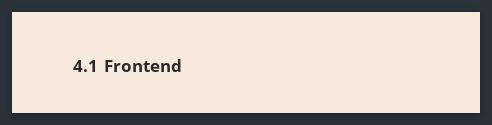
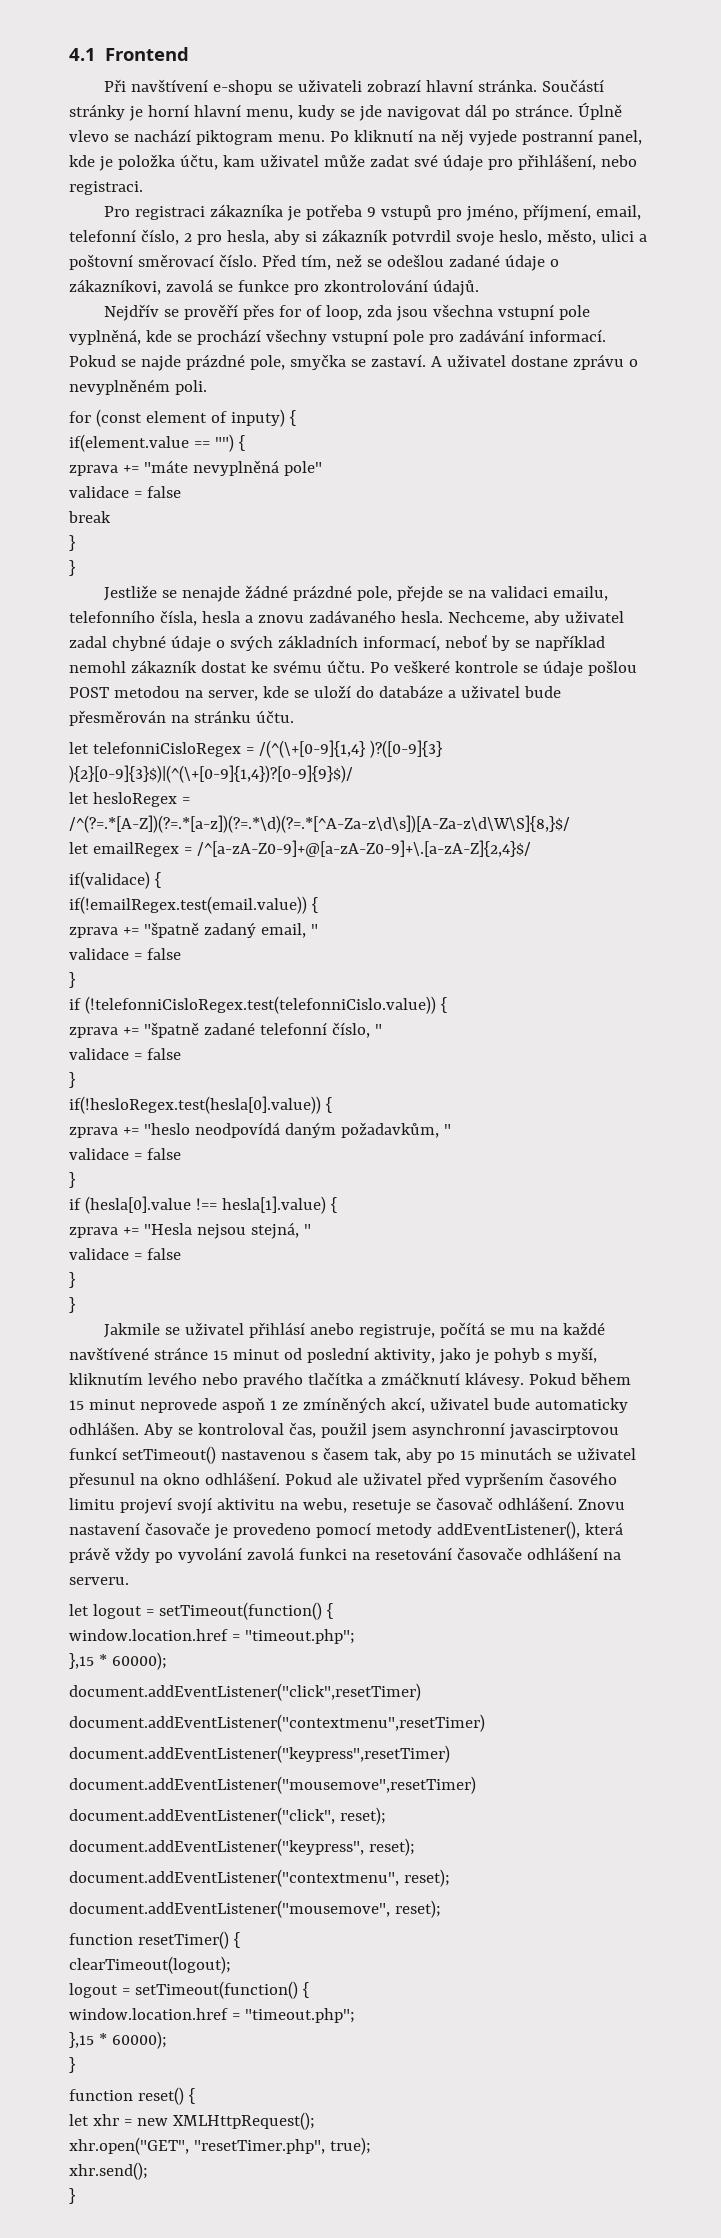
+ Při navštívení e-shopu se uživateli zobrazí hlavní stránka. Součástí stránky je horní hlavní menu, kudy se jde navigovat dál po stránce. Úplně vlevo se nachází piktogram menu. Po kliknutí na něj vyjede postranní panel, kde je položka účtu, kam uživatel může zadat své údaje pro přihlášení, nebo registraci.
+ Pro registraci zákazníka je potřeba 9 vstupů pro jméno, příjmení, email, telefonní číslo, 2 pro hesla, aby si zákazník potvrdil svoje heslo, město, ulici a poštovní směrovací číslo. Před tím, než se odešlou zadané údaje o zákazníkovi, zavolá se funkce pro zkontrolování údajů.
+ Nejdřív se prověří přes for of loop, zda jsou všechna vstupní pole vyplněná, kde se prochází všechny vstupní pole pro zadávání informací. Pokud se najde prázdné pole, smyčka se zastaví. A uživatel dostane zprávu o nevyplněném poli.
+ for (const element of inputy) {
+ if(element.value == "") {
+ zprava += "máte nevyplněná pole"
+ validace = false
+ break
+ }
+ }
+ Jestliže se nenajde žádné prázdné pole, přejde se na validaci emailu, telefonního čísla, hesla a znovu zadávaného hesla. Nechceme, aby uživatel zadal chybné údaje o svých základních informací, neboť by se například nemohl zákazník dostat ke svému účtu. Po veškeré kontrole se údaje pošlou POST metodou na server, kde se uloží do databáze a uživatel bude přesměrován na stránku účtu.
+ let telefonniCisloRegex = /(^(\+[0-9]{1,4} )?([0-9]{3} ){2}[0-9]{3}$)|(^(\+[0-9]{1,4})?[0-9]{9}$)/
+ let hesloRegex = /^(?=.*[A-Z])(?=.*[a-z])(?=.*\d)(?=.*[^A-Za-z\d\s])[A-Za-z\d\W\S]{8,}$/
+ let emailRegex = /^[a-zA-Z0-9]+@[a-zA-Z0-9]+\.[a-zA-Z]{2,4}$/
+ if(validace) {
+ if(!emailRegex.test(email.value)) {
+ zprava += "špatně zadaný email, "
+ validace = false
+ }
+ if (!telefonniCisloRegex.test(telefonniCislo.value)) {
+ zprava += "špatně zadané telefonní číslo, "
+ validace = false
+ }
+ if(!hesloRegex.test(hesla[0].value)) {
+ zprava += "heslo neodpovídá daným požadavkům, "
+ validace = false
+ }
+ if (hesla[0].value !== hesla[1].value) {
+ zprava += "Hesla nejsou stejná, "
+ validace = false
+ }
+ }
+ Jakmile se uživatel přihlásí anebo registruje, počítá se mu na každé navštívené stránce 15 minut od poslední aktivity, jako je pohyb s myší, kliknutím levého nebo pravého tlačítka a zmáčknutí klávesy. Pokud během 15 minut neprovede aspoň 1 ze zmíněných akcí, uživatel bude automaticky odhlášen. Aby se kontroloval čas, použil jsem asynchronní javascirptovou funkcí setTimeout() nastavenou s časem tak, aby po 15 minutách se uživatel přesunul na okno odhlášení. Pokud ale uživatel před vypršením časového limitu projeví svojí aktivitu na webu, resetuje se časovač odhlášení. Znovu nastavení časovače je provedeno pomocí metody addEventListener(), která právě vždy po vyvolání zavolá funkci na resetování časovače odhlášení na serveru.
+ let logout = setTimeout(function() {
+ window.location.href = "timeout.php";
+ },15 * 60000);
+ document.addEventListener("click",resetTimer)
+ document.addEventListener("contextmenu",resetTimer)
+ document.addEventListener("keypress",resetTimer)
+ document.addEventListener("mousemove",resetTimer)
+ document.addEventListener("click", reset);
+ document.addEventListener("keypress", reset);
+ document.addEventListener("contextmenu", reset);
+ document.addEventListener("mousemove", reset);
+ function resetTimer() {
+ clearTimeout(logout);
+ logout = setTimeout(function() {
+ window.location.href = "timeout.php";
+ },15 * 60000);
+ }
+ function reset() {
+ let xhr = new XMLHttpRequest();
+ xhr.open("GET", "resetTimer.php", true);
+ xhr.send();
+ }

